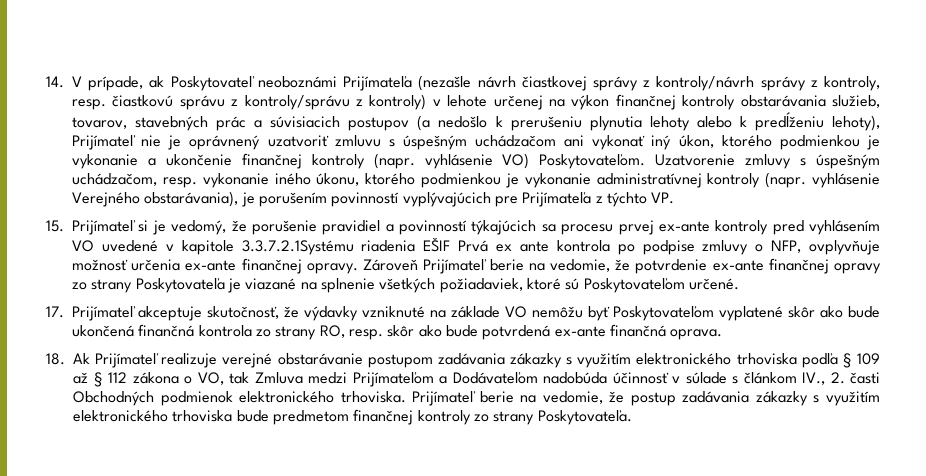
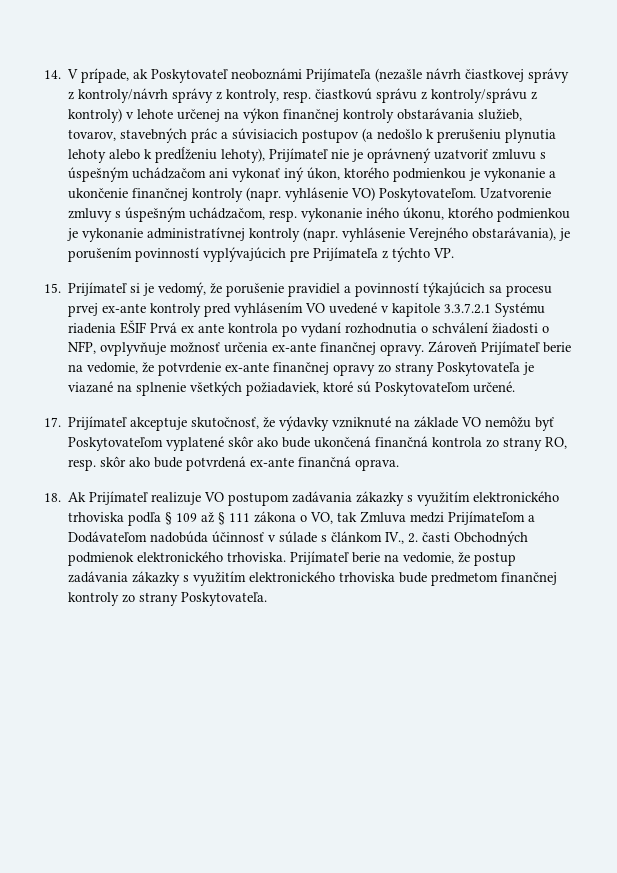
- 15. Prijímateľ si je vedomý, že porušenie pravidiel a povinností týkajúcich sa procesu prvej ex-ante kontroly pred vyhlásením VO uvedené v kapitole 3.3.7.2.1Systému riadenia EŠIF Prvá ex ante kontrola po podpise zmluvy o NFP, ovplyvňuje možnosť určenia ex-ante finančnej opravy.
+ 15. Prijímateľ si je vedomý, že porušenie pravidiel a povinností týkajúcich sa procesu prvej ex-ante kontroly pred vyhlásením VO uvedené v kapitole 3.3.7.2.1 Systému riadenia EŠIF Prvá ex ante kontrola po vydaní rozhodnutia o schválení žiadosti o NFP, ovplyvňuje možnosť určenia ex-ante finančnej opravy.
- 18. Ak Prijímateľ realizuje verejné obstarávanie postupom zadávania zákazky s využitím elektronického trhoviska podľa § 109 až § 112 zákona o VO, tak Zmluva medzi Prijímateľom a Dodávateľom nadobúda účinnosť v súlade s článkom IV., 2. časti Obchodných podmienok elektronického trhoviska.
+ 18. Ak Prijímateľ realizuje VO postupom zadávania zákazky s využitím elektronického trhoviska podľa § 109 až § 111 zákona o VO, tak Zmluva medzi Prijímateľom a Dodávateľom nadobúda účinnosť v súlade s článkom IV., 2. časti Obchodných podmienok elektronického trhoviska.

